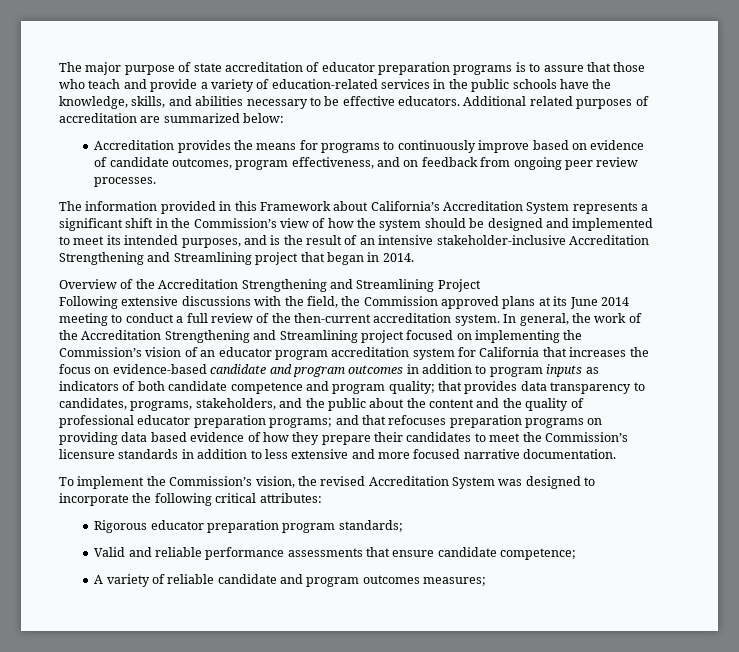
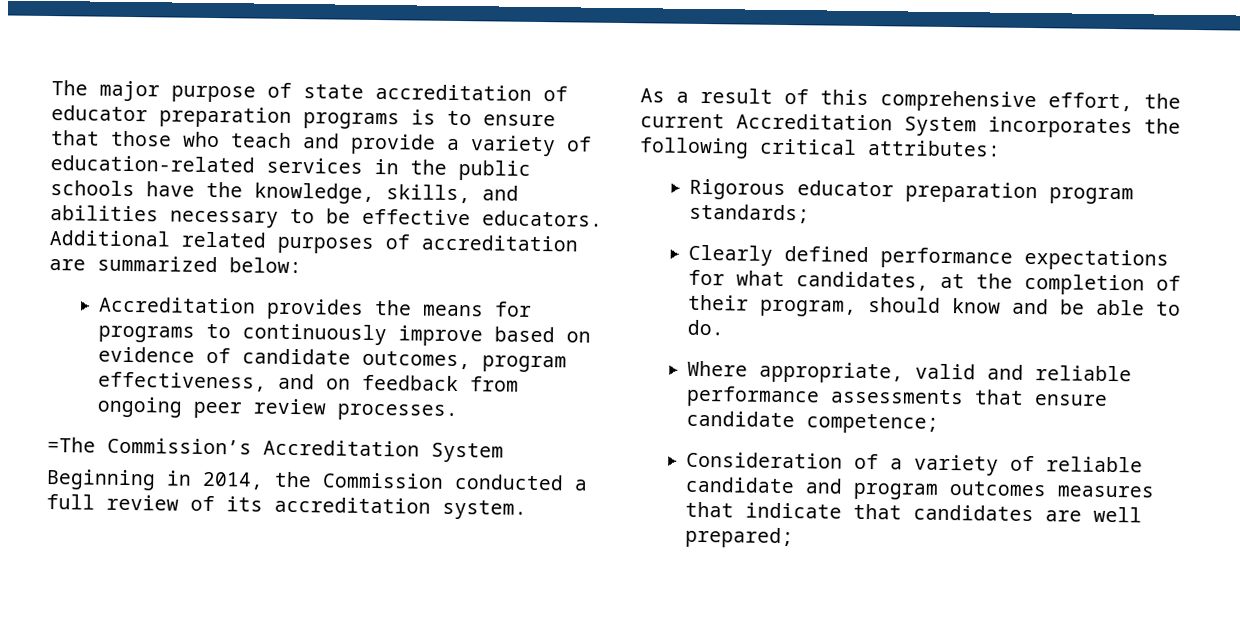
- The major purpose of state accreditation of educator preparation programs is to assure that those who teach and provide a variety of education-related services in the public schools have the knowledge, skills, and abilities necessary to be effective educators.
+ The major purpose of state accreditation of educator preparation programs is to ensure that those who teach and provide a variety of education-related services in the public schools have the knowledge, skills, and abilities necessary to be effective educators.
- The information provided in this Framework about California’s Accreditation System represents a significant shift in the Commission’s view of how the system should be designed and implemented to meet its intended purposes, and is the result of an intensive stakeholder-inclusive Accreditation Strengthening and Streamlining project that began in 2014.
- Overview of the Accreditation Strengthening and Streamlining Project
- Following extensive discussions with the field, the Commission approved plans at its June 2014 meeting to conduct a full review of the then-current accreditation system. In general, the work of the Accreditation Strengthening and Streamlining project focused on implementing the Commission’s vision of an educator program accreditation system for California that increases the focus on evidence-based candidate and program outcomes in addition to program inputs as indicators of both candidate competence and program quality; that provides data transparency to candidates, programs, stakeholders, and the public about the content and the quality of professional educator preparation programs; and that refocuses preparation programs on providing data based evidence of how they prepare their candidates to meet the Commission’s licensure standards in addition to less extensive and more focused narrative documentation.
- To implement the Commission’s vision, the revised Accreditation System was designed to incorporate the following critical attributes:
+ =The Commission’s Accreditation System
+ Beginning in 2014, the Commission conducted a full review of its accreditation system.
+ As a result of this comprehensive effort, the current Accreditation System incorporates the following critical attributes:
- Valid and reliable performance assessments that ensure candidate competence;
+ Clearly defined performance expectations for what candidates, at the completion of their program, should know and be able to do.
+ Where appropriate, valid and reliable performance assessments that ensure candidate competence;
- A variety of reliable candidate and program outcomes measures;
+ Consideration of a variety of reliable candidate and program outcomes measures that indicate that candidates are well prepared;

